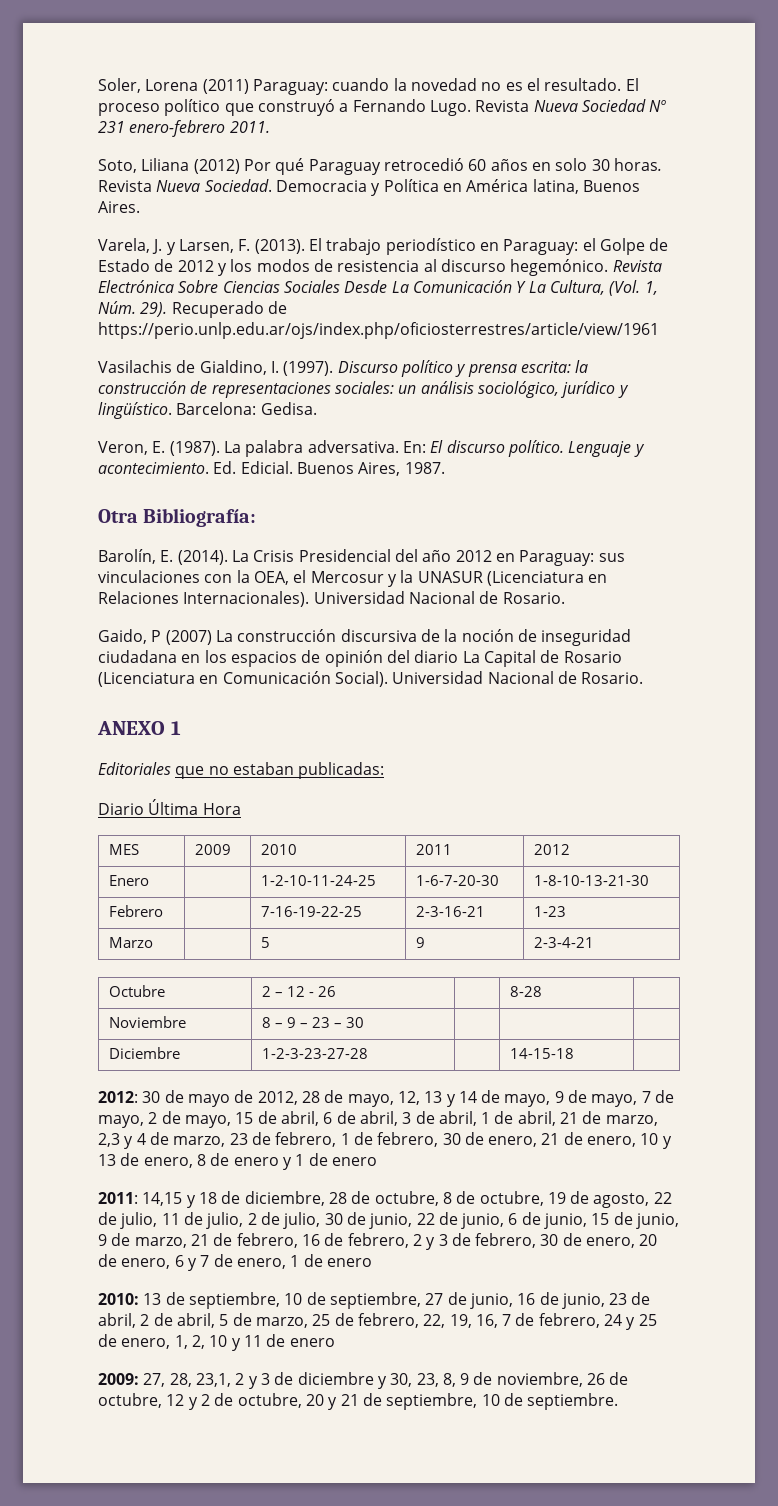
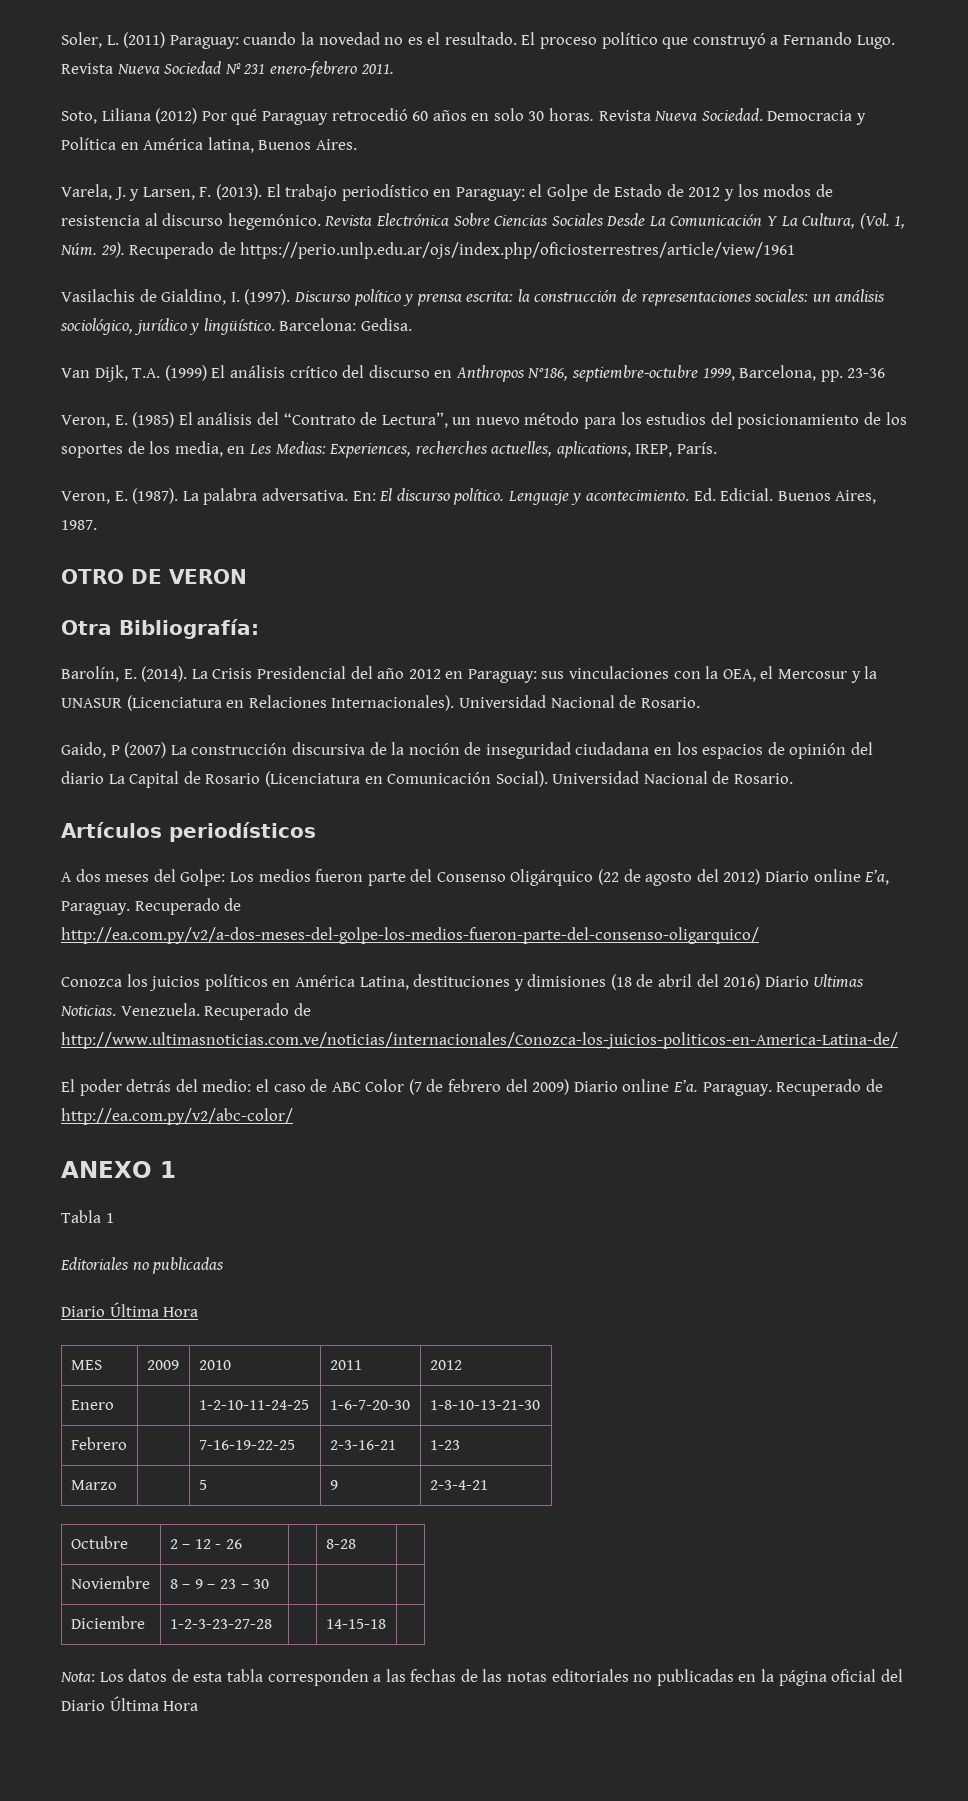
- Soler, Lorena (2011) Paraguay: cuando la novedad no es el resultado.
+ Soler, L. (2011) Paraguay: cuando la novedad no es el resultado.
+ Van Dijk, T.A. (1999) El análisis crítico del discurso en Anthropos N°186, septiembre-octubre 1999, Barcelona, pp. 23-36
+ Veron, E. (1985) El análisis del “Contrato de Lectura”, un nuevo método para los estudios del posicionamiento de los soportes de los media, en Les Medias: Experiences, recherches actuelles, aplications, IREP, París.
+ OTRO DE VERON
+ Artículos periodísticos
+ A dos meses del Golpe: Los medios fueron parte del Consenso Oligárquico (22 de agosto del 2012) Diario online E’a, Paraguay. Recuperado de http://ea.com.py/v2/a-dos-meses-del-golpe-los-medios-fueron-parte-del-consenso-oligarquico/
+ Conozca los juicios políticos en América Latina, destituciones y dimisiones (18 de abril del 2016) Diario Ultimas Noticias. Venezuela. Recuperado de http://www.ultimasnoticias.com.ve/noticias/internacionales/Conozca-los-juicios-politicos-en-America-Latina-de/
+ El poder detrás del medio: el caso de ABC Color (7 de febrero del 2009) Diario online E’a. Paraguay. Recuperado de http://ea.com.py/v2/abc-color/
+ Tabla 1
- Editoriales que no estaban publicadas:
+ Editoriales no publicadas
- 2012: 30 de mayo de 2012, 28 de mayo, 12, 13 y 14 de mayo, 9 de mayo, 7 de mayo, 2 de mayo, 15 de abril, 6 de abril, 3 de abril, 1 de abril, 21 de marzo, 2,3 y 4 de marzo, 23 de febrero, 1 de febrero, 30 de enero, 21 de enero, 10 y 13 de enero, 8 de enero y 1 de enero
- 2011: 14,15 y 18 de diciembre, 28 de octubre, 8 de octubre, 19 de agosto, 22 de julio, 11 de julio, 2 de julio, 30 de junio, 22 de junio, 6 de junio, 15 de junio, 9 de marzo, 21 de febrero, 16 de febrero, 2 y 3 de febrero, 30 de enero, 20 de enero, 6 y 7 de enero, 1 de enero
- 2010: 13 de septiembre, 10 de septiembre, 27 de junio, 16 de junio, 23 de abril, 2 de abril, 5 de marzo, 25 de febrero, 22, 19, 16, 7 de febrero, 24 y 25 de enero, 1, 2, 10 y 11 de enero
- 2009: 27, 28, 23,1, 2 y 3 de diciembre y 30, 23, 8, 9 de noviembre, 26 de octubre, 12 y 2 de octubre, 20 y 21 de septiembre, 10 de septiembre.
+ Nota: Los datos de esta tabla corresponden a las fechas de las notas editoriales no publicadas en la página oficial del Diario Última Hora

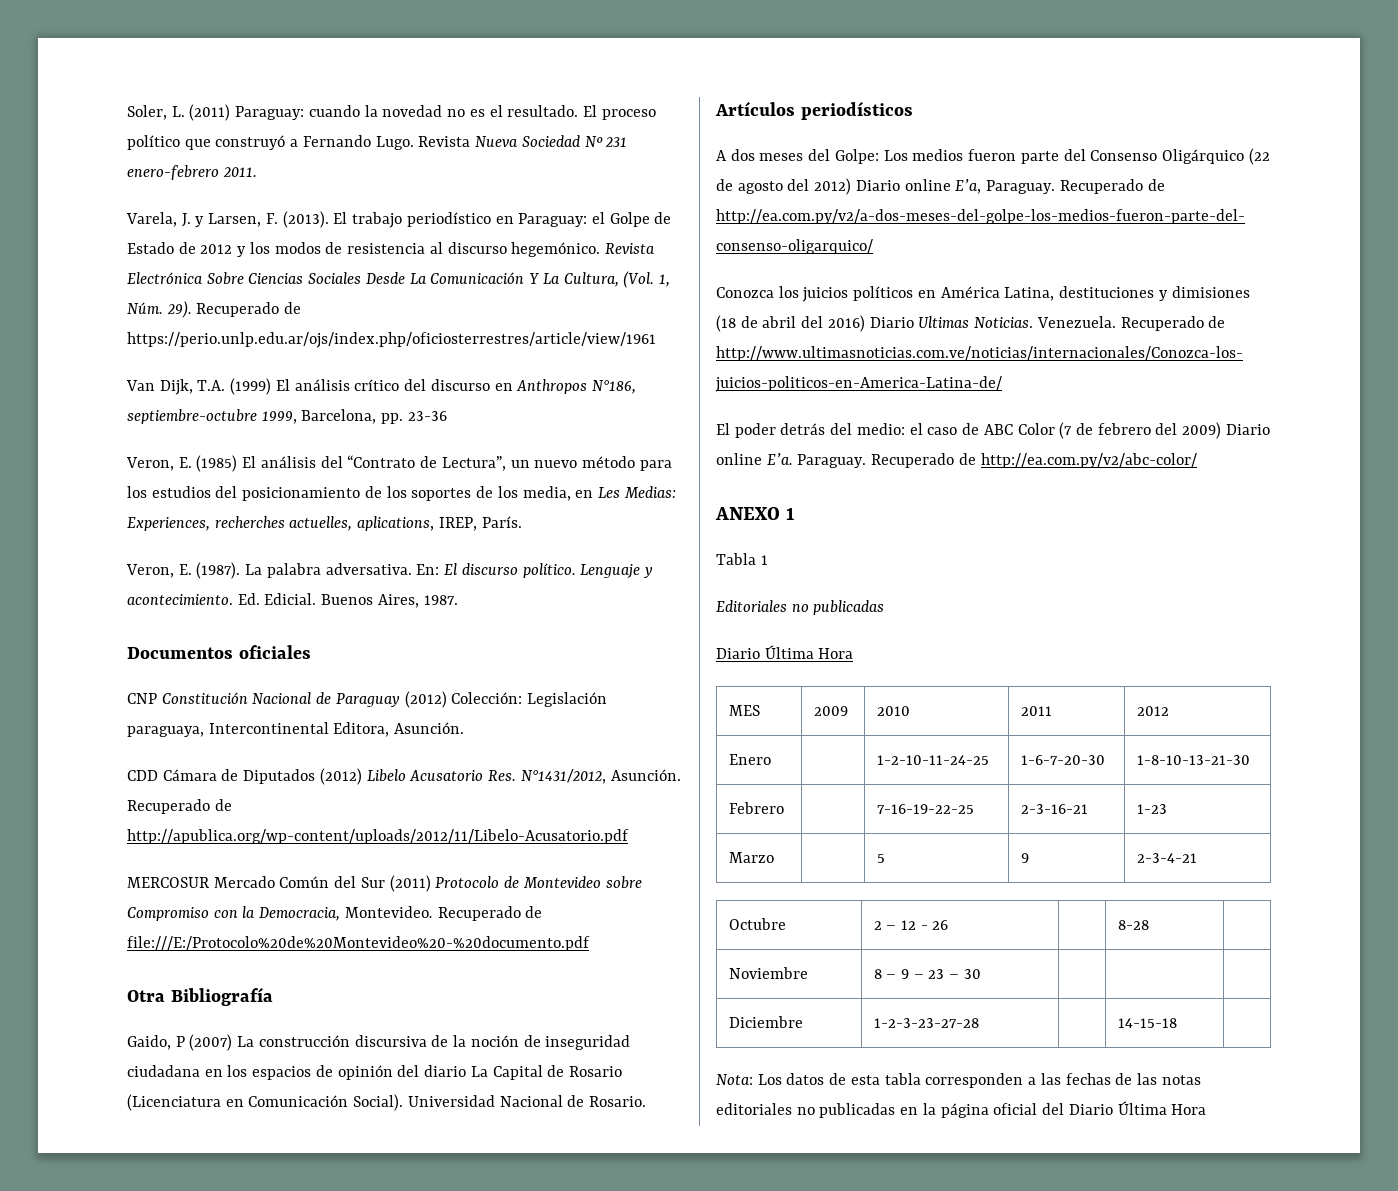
- Soto, Liliana (2012) Por qué Paraguay retrocedió 60 años en solo 30 horas. Revista Nueva Sociedad. Democracia y Política en América latina, Buenos Aires.
- Vasilachis de Gialdino, I. (1997). Discurso político y prensa escrita: la construcción de representaciones sociales: un análisis sociológico, jurídico y lingüístico. Barcelona: Gedisa.
- OTRO DE VERON
- Otra Bibliografía:
- Barolín, E. (2014). La Crisis Presidencial del año 2012 en Paraguay: sus vinculaciones con la OEA, el Mercosur y la UNASUR (Licenciatura en Relaciones Internacionales). Universidad Nacional de Rosario.
+ Documentos oficiales
+ CNP Constitución Nacional de Paraguay (2012) Colección: Legislación paraguaya, Intercontinental Editora, Asunción.
+ CDD Cámara de Diputados (2012) Libelo Acusatorio Res. N°1431/2012, Asunción. Recuperado de http://apublica.org/wp-content/uploads/2012/11/Libelo-Acusatorio.pdf
+ MERCOSUR Mercado Común del Sur (2011) Protocolo de Montevideo sobre Compromiso con la Democracia, Montevideo. Recuperado de file:///E:/Protocolo%20de%20Montevideo%20-%20documento.pdf
+ Otra Bibliografía

